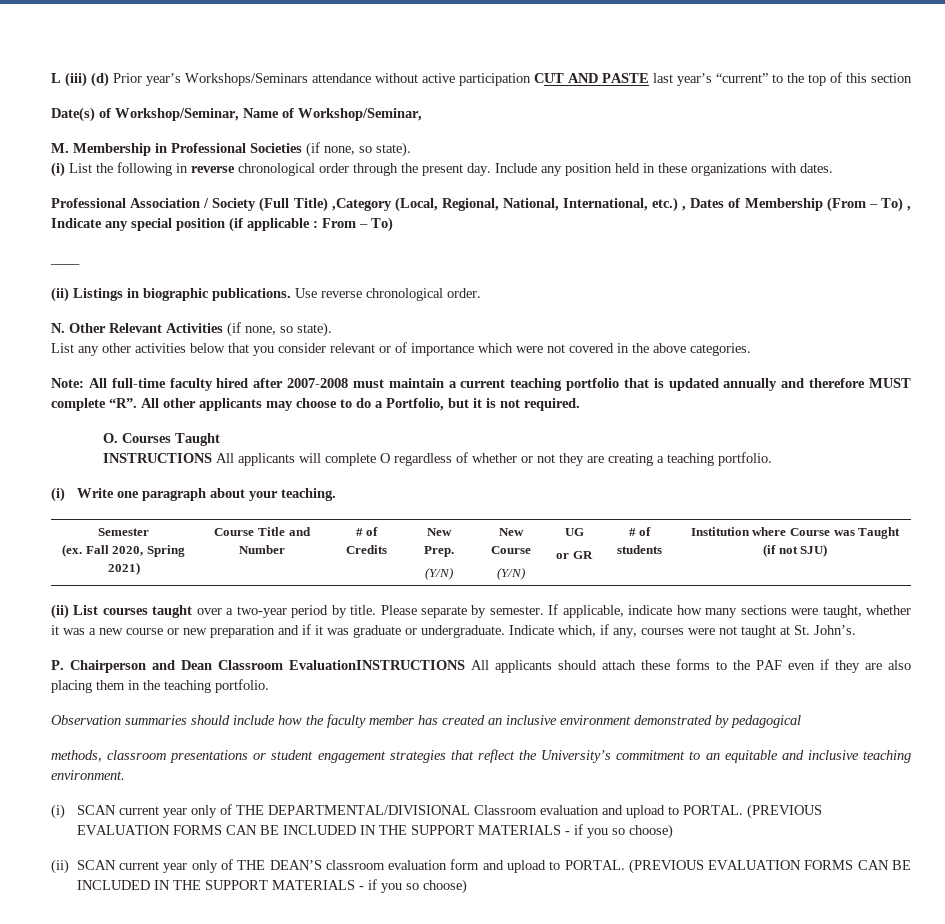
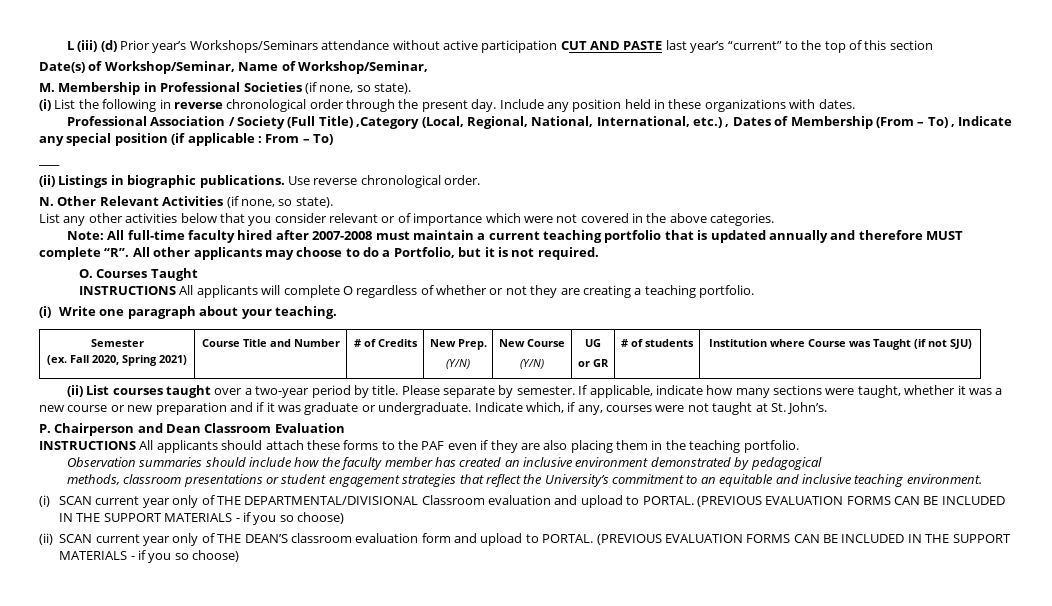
- P. Chairperson and Dean Classroom EvaluationINSTRUCTIONS All applicants should attach these forms to the PAF even if they are also placing them in the teaching portfolio.
+ P. Chairperson and Dean Classroom Evaluation
+ INSTRUCTIONS All applicants should attach these forms to the PAF even if they are also placing them in the teaching portfolio.

